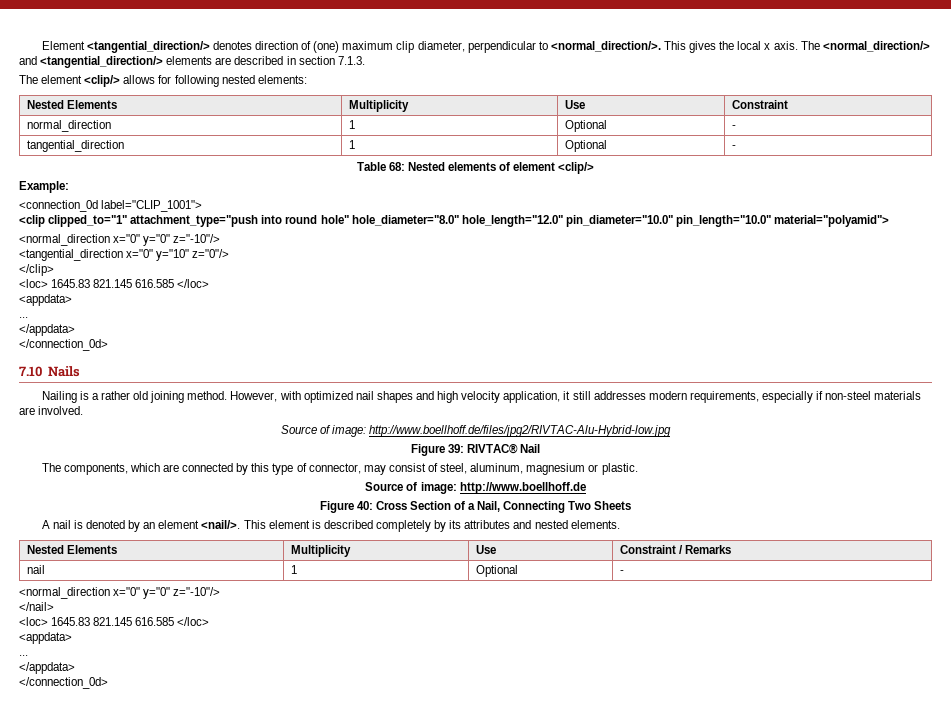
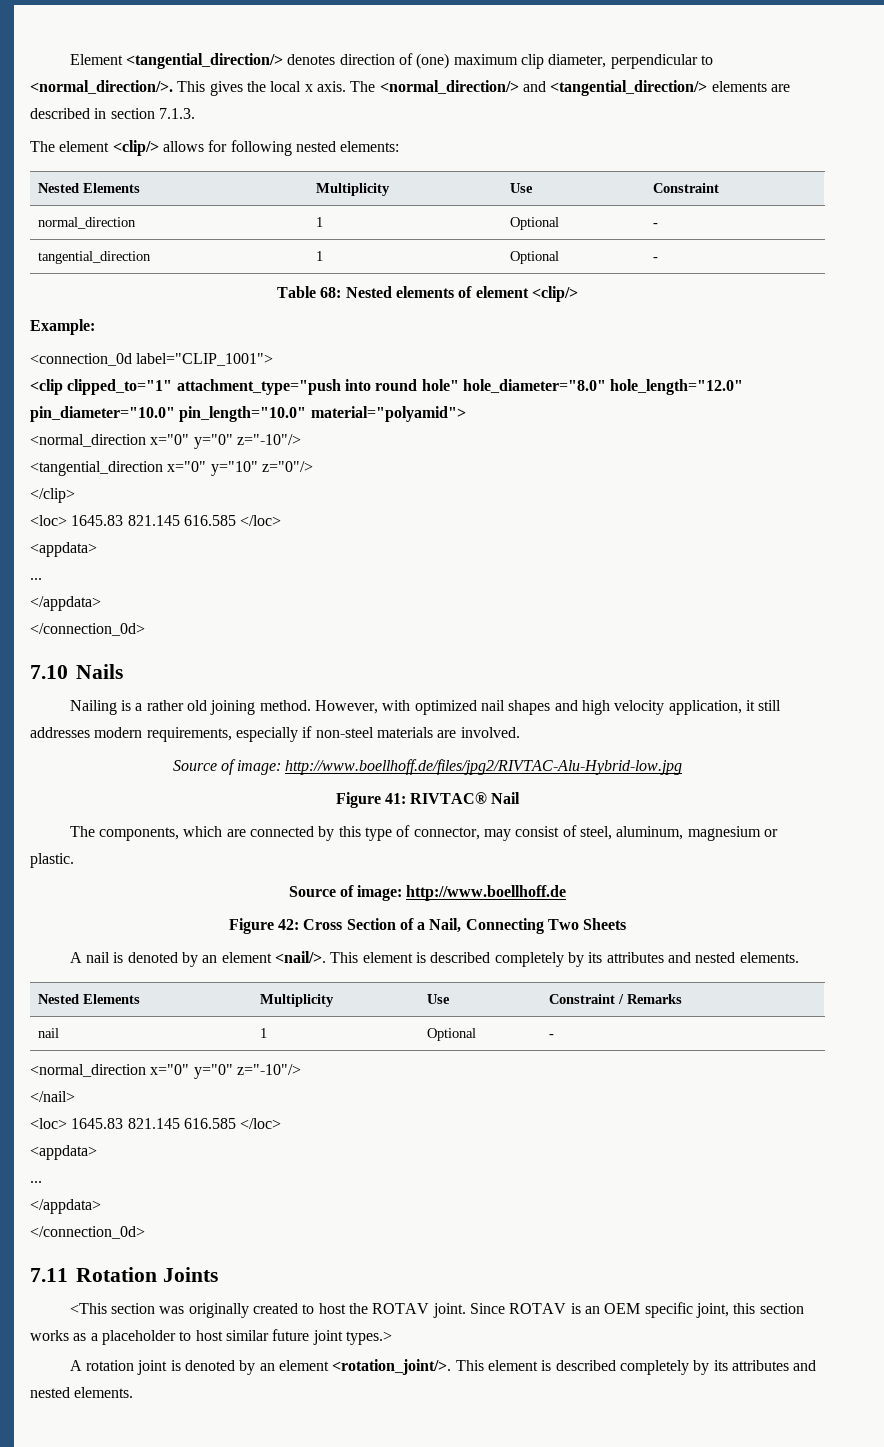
- Figure 39: RIVTAC® Nail
+ Figure 41: RIVTAC® Nail
- Figure 40: Cross Section of a Nail, Connecting Two Sheets
+ Figure 42: Cross Section of a Nail, Connecting Two Sheets
+ 7.11 Rotation Joints
+ <This section was originally created to host the ROTAV joint. Since ROTAV is an OEM specific joint, this section works as a placeholder to host similar future joint types.>
+ A rotation joint is denoted by an element <rotation_joint/>. This element is described completely by its attributes and nested elements.

